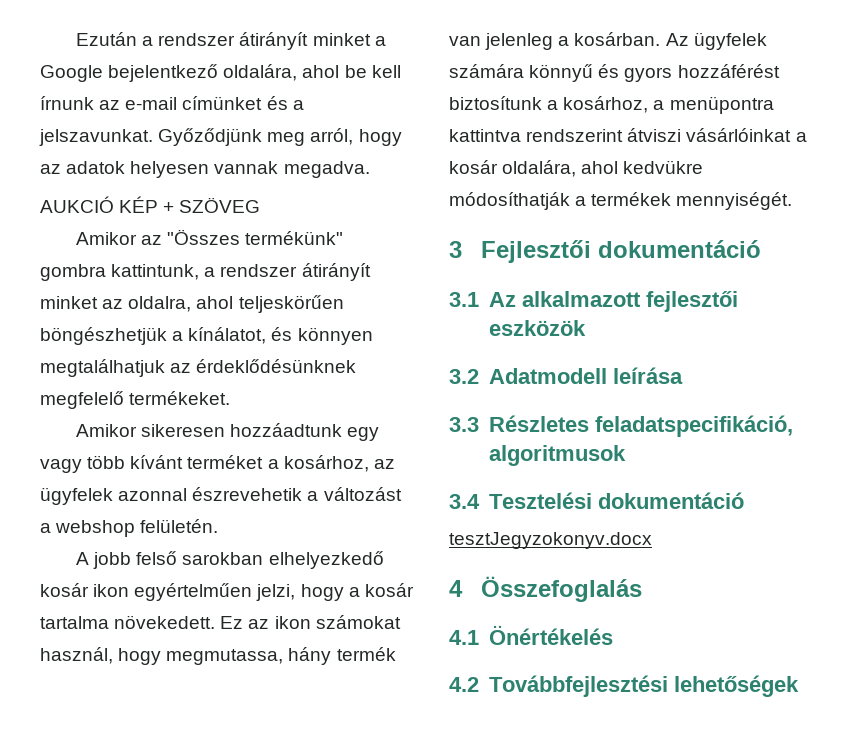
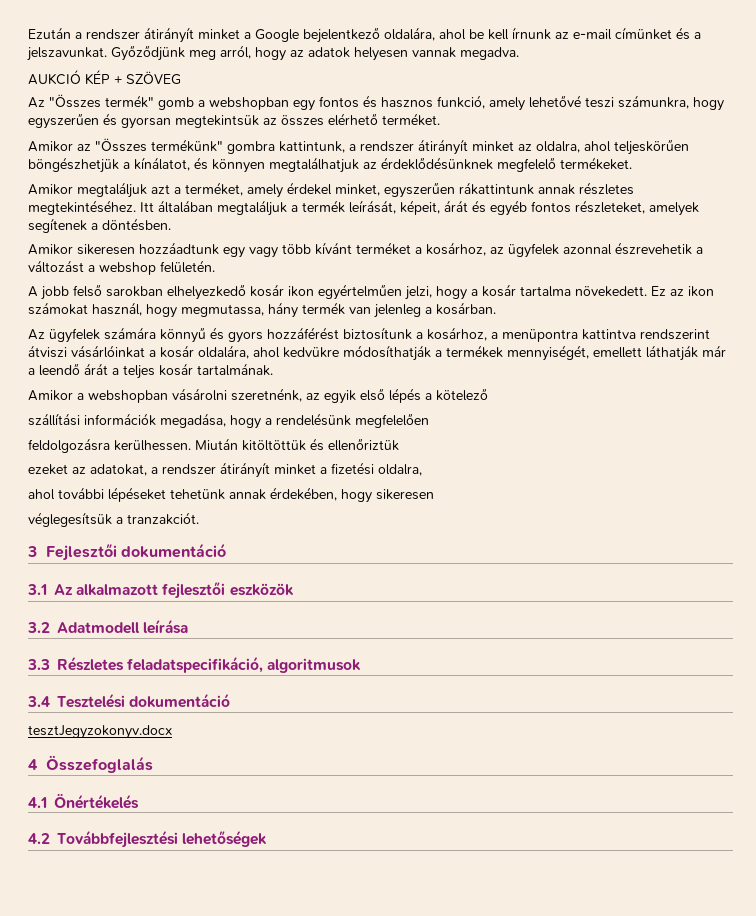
+ Az "Összes termék" gomb a webshopban egy fontos és hasznos funkció, amely lehetővé teszi számunkra, hogy egyszerűen és gyorsan megtekintsük az összes elérhető terméket.
+ Amikor megtaláljuk azt a terméket, amely érdekel minket, egyszerűen rákattintunk annak részletes megtekintéséhez. Itt általában megtaláljuk a termék leírását, képeit, árát és egyéb fontos részleteket, amelyek segítenek a döntésben.
- Ez az ikon számokat használ, hogy megmutassa, hány termék van jelenleg a kosárban. Az ügyfelek számára könnyű és gyors hozzáférést biztosítunk a kosárhoz, a menüpontra kattintva rendszerint átviszi vásárlóinkat a kosár oldalára, ahol kedvükre módosíthatják a termékek mennyiségét.
+ Ez az ikon számokat használ, hogy megmutassa, hány termék van jelenleg a kosárban.
+ Az ügyfelek számára könnyű és gyors hozzáférést biztosítunk a kosárhoz, a menüpontra kattintva rendszerint átviszi vásárlóinkat a kosár oldalára, ahol kedvükre módosíthatják a termékek mennyiségét, emellett láthatják már a leendő árát a teljes kosár tartalmának.
+ Amikor a webshopban vásárolni szeretnénk, az egyik első lépés a kötelező
+ szállítási információk megadása, hogy a rendelésünk megfelelően
+ feldolgozásra kerülhessen. Miután kitöltöttük és ellenőriztük
+ ezeket az adatokat, a rendszer átirányít minket a fizetési oldalra,
+ ahol további lépéseket tehetünk annak érdekében, hogy sikeresen
+ véglegesítsük a tranzakciót.

